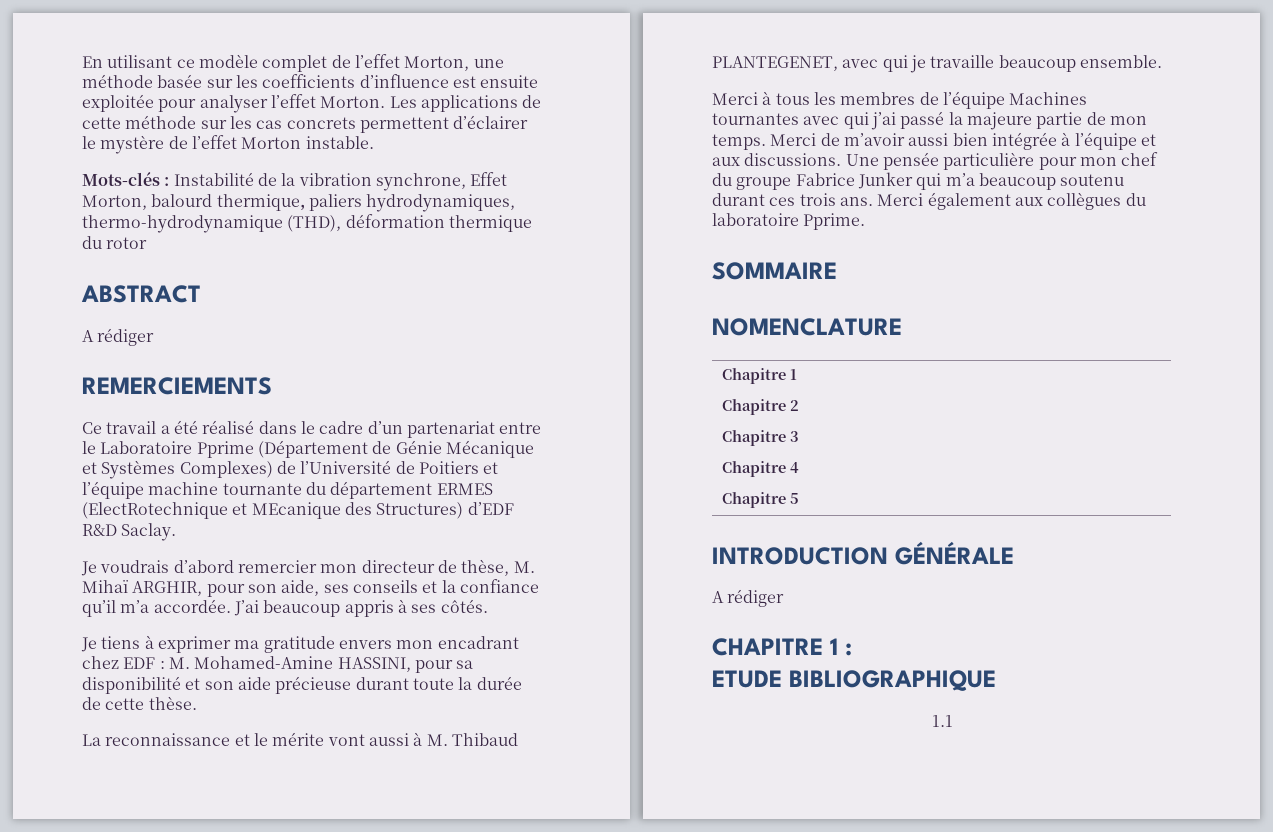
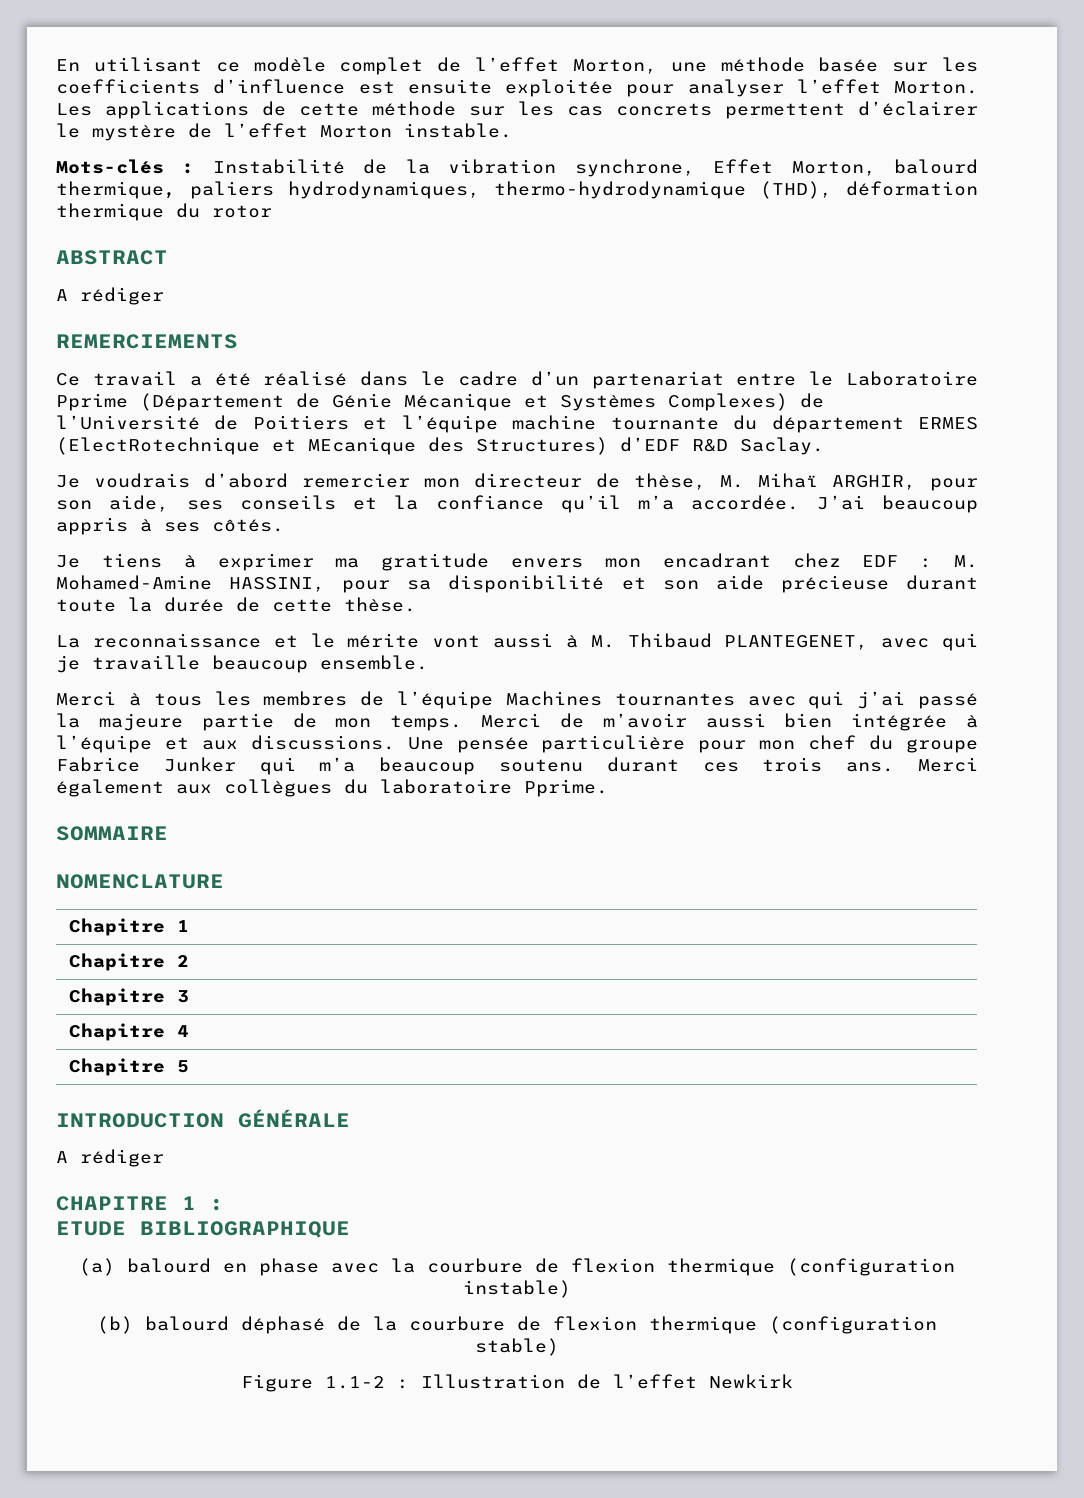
- 1.1
+ (a) balourd en phase avec la courbure de flexion thermique (configuration instable)
+ (b) balourd déphasé de la courbure de flexion thermique (configuration stable)
+ Figure 1.1-2 : Illustration de l’effet Newkirk

